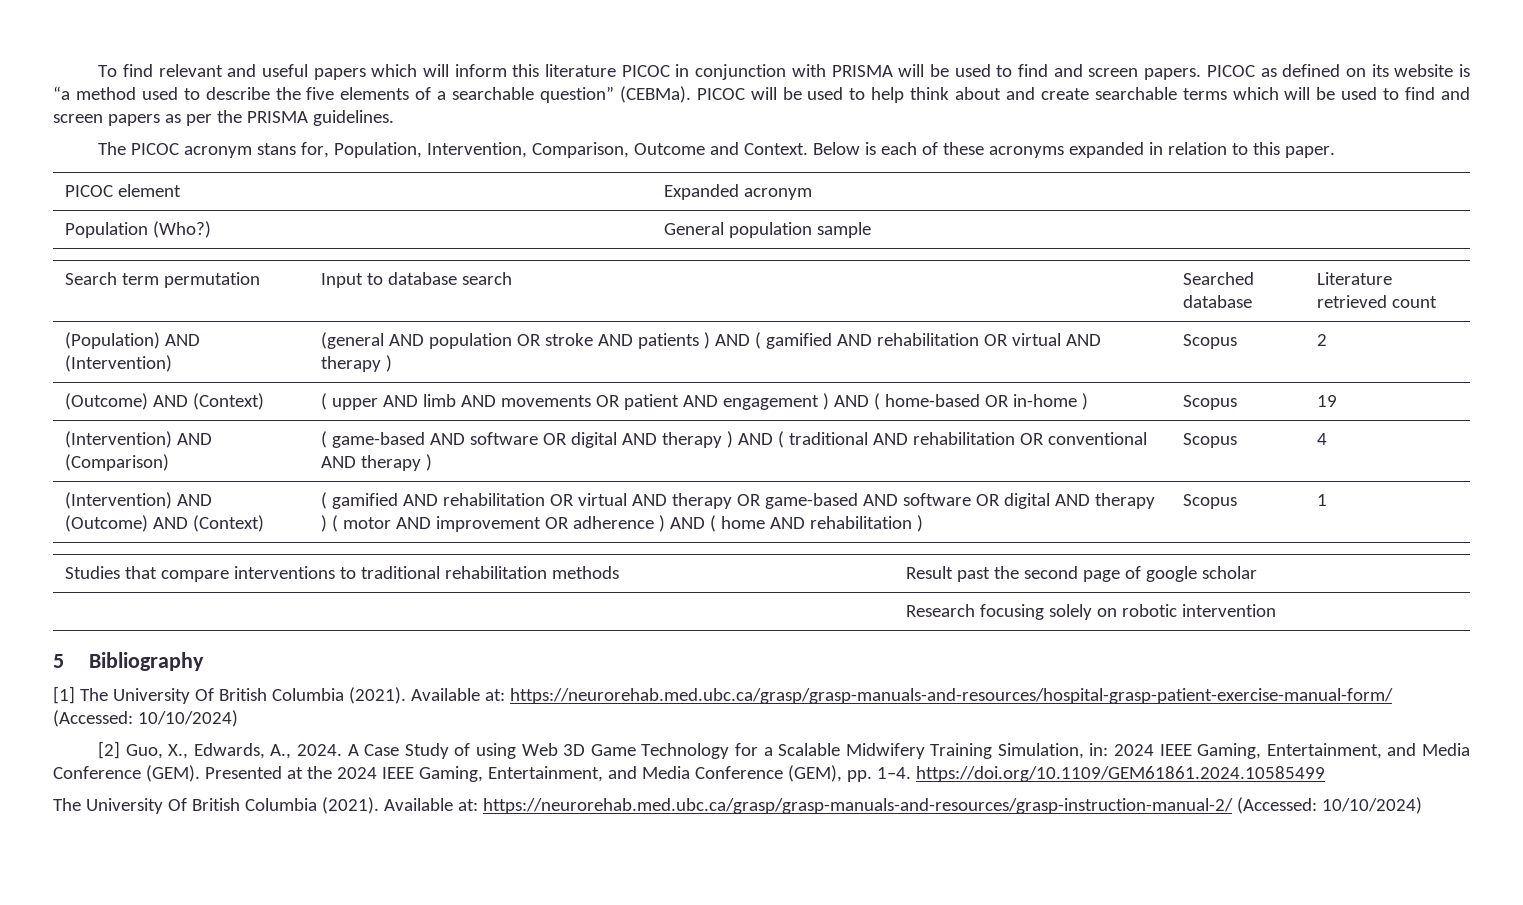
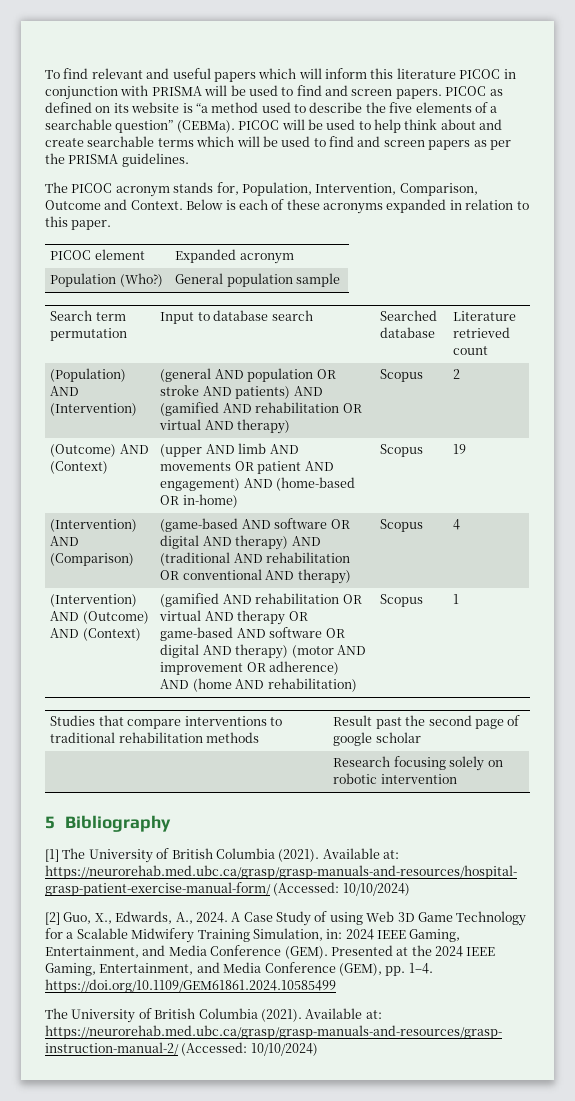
- The PICOC acronym stans for, Population, Intervention, Comparison, Outcome and Context.
+ The PICOC acronym stands for, Population, Intervention, Comparison, Outcome and Context.
- (Population) AND (Intervention) | (general AND population OR stroke AND patients ) AND ( gamified AND rehabilitation OR virtual AND therapy ) | Scopus | 2
+ (Population) AND (Intervention) | (general AND population OR stroke AND patients) AND (gamified AND rehabilitation OR virtual AND therapy) | Scopus | 2
- (Outcome) AND (Context) | ( upper AND limb AND movements OR patient AND engagement ) AND ( home-based OR in-home ) | Scopus | 19
+ (Outcome) AND (Context) | (upper AND limb AND movements OR patient AND engagement) AND (home-based OR in-home) | Scopus | 19
- (Intervention) AND (Comparison) | ( game-based AND software OR digital AND therapy ) AND ( traditional AND rehabilitation OR conventional AND therapy ) | Scopus | 4
+ (Intervention) AND (Comparison) | (game-based AND software OR digital AND therapy) AND (traditional AND rehabilitation OR conventional AND therapy) | Scopus | 4
- (Intervention) AND (Outcome) AND (Context) | ( gamified AND rehabilitation OR virtual AND therapy OR game-based AND software OR digital AND therapy ) ( motor AND improvement OR adherence ) AND ( home AND rehabilitation ) | Scopus | 1
+ (Intervention) AND (Outcome) AND (Context) | (gamified AND rehabilitation OR virtual AND therapy OR game-based AND software OR digital AND therapy) (motor AND improvement OR adherence) AND (home AND rehabilitation) | Scopus | 1
- [1] The University Of British Columbia (2021).
+ [1] The University of British Columbia (2021).
  Presented at the 2024 IEEE Gaming, Entertainment, and Media Conference (GEM), pp. 1–4. https://doi.org/10.1109/GEM61861.2024.10585499
- The University Of British Columbia (2021).
+ The University of British Columbia (2021).

